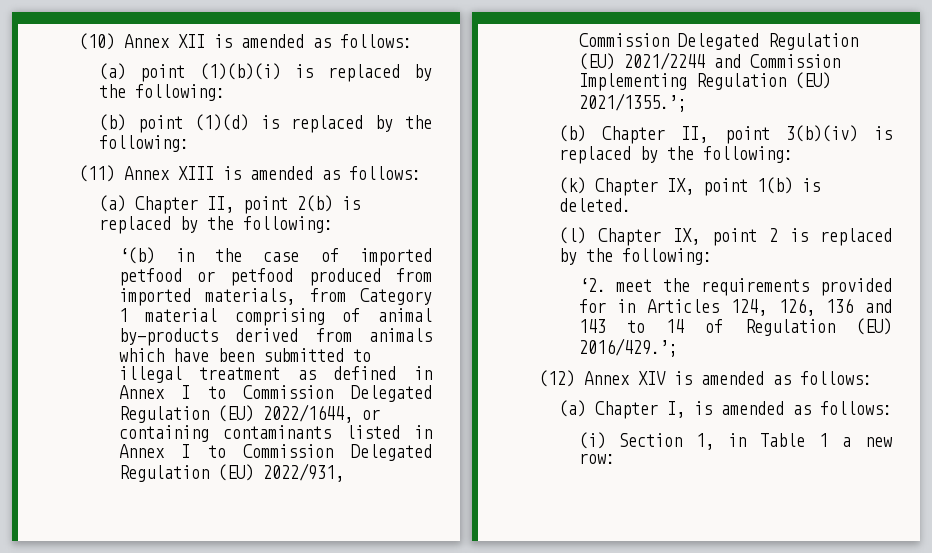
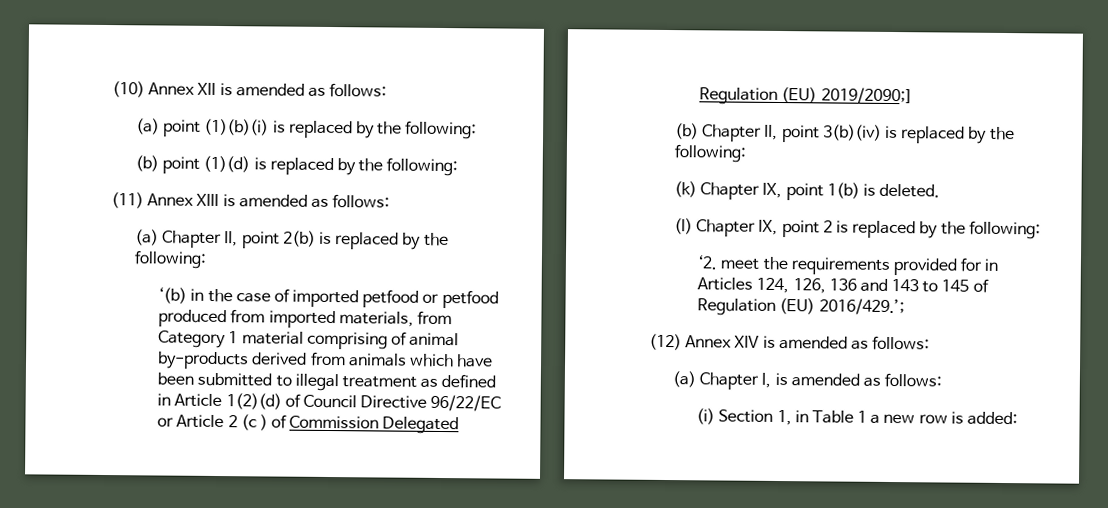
- ‘(b) in the case of imported petfood or petfood produced from imported materials, from Category 1 material comprising of animal by-products derived from animals which have been submitted to illegal treatment as defined in Annex I to Commission Delegated Regulation (EU) 2022/1644, or containing contaminants listed in Annex I to Commission Delegated Regulation (EU) 2022/931, Commission Delegated Regulation (EU) 2021/2244 and Commission Implementing Regulation (EU) 2021/1355.’;
+ ‘(b) in the case of imported petfood or petfood produced from imported materials, from Category 1 material comprising of animal by-products derived from animals which have been submitted to illegal treatment as defined in Article 1(2)(d) of Council Directive 96/22/EC or Article 2 (c ) of Commission Delegated Regulation (EU) 2019/2090;]
- ‘2. meet the requirements provided for in Articles 124, 126, 136 and 143 to 14 of Regulation (EU) 2016/429.’;
+ ‘2. meet the requirements provided for in Articles 124, 126, 136 and 143 to 145 of Regulation (EU) 2016/429.’;
- (i) Section 1, in Table 1 a new row:
+ (i) Section 1, in Table 1 a new row is added:

